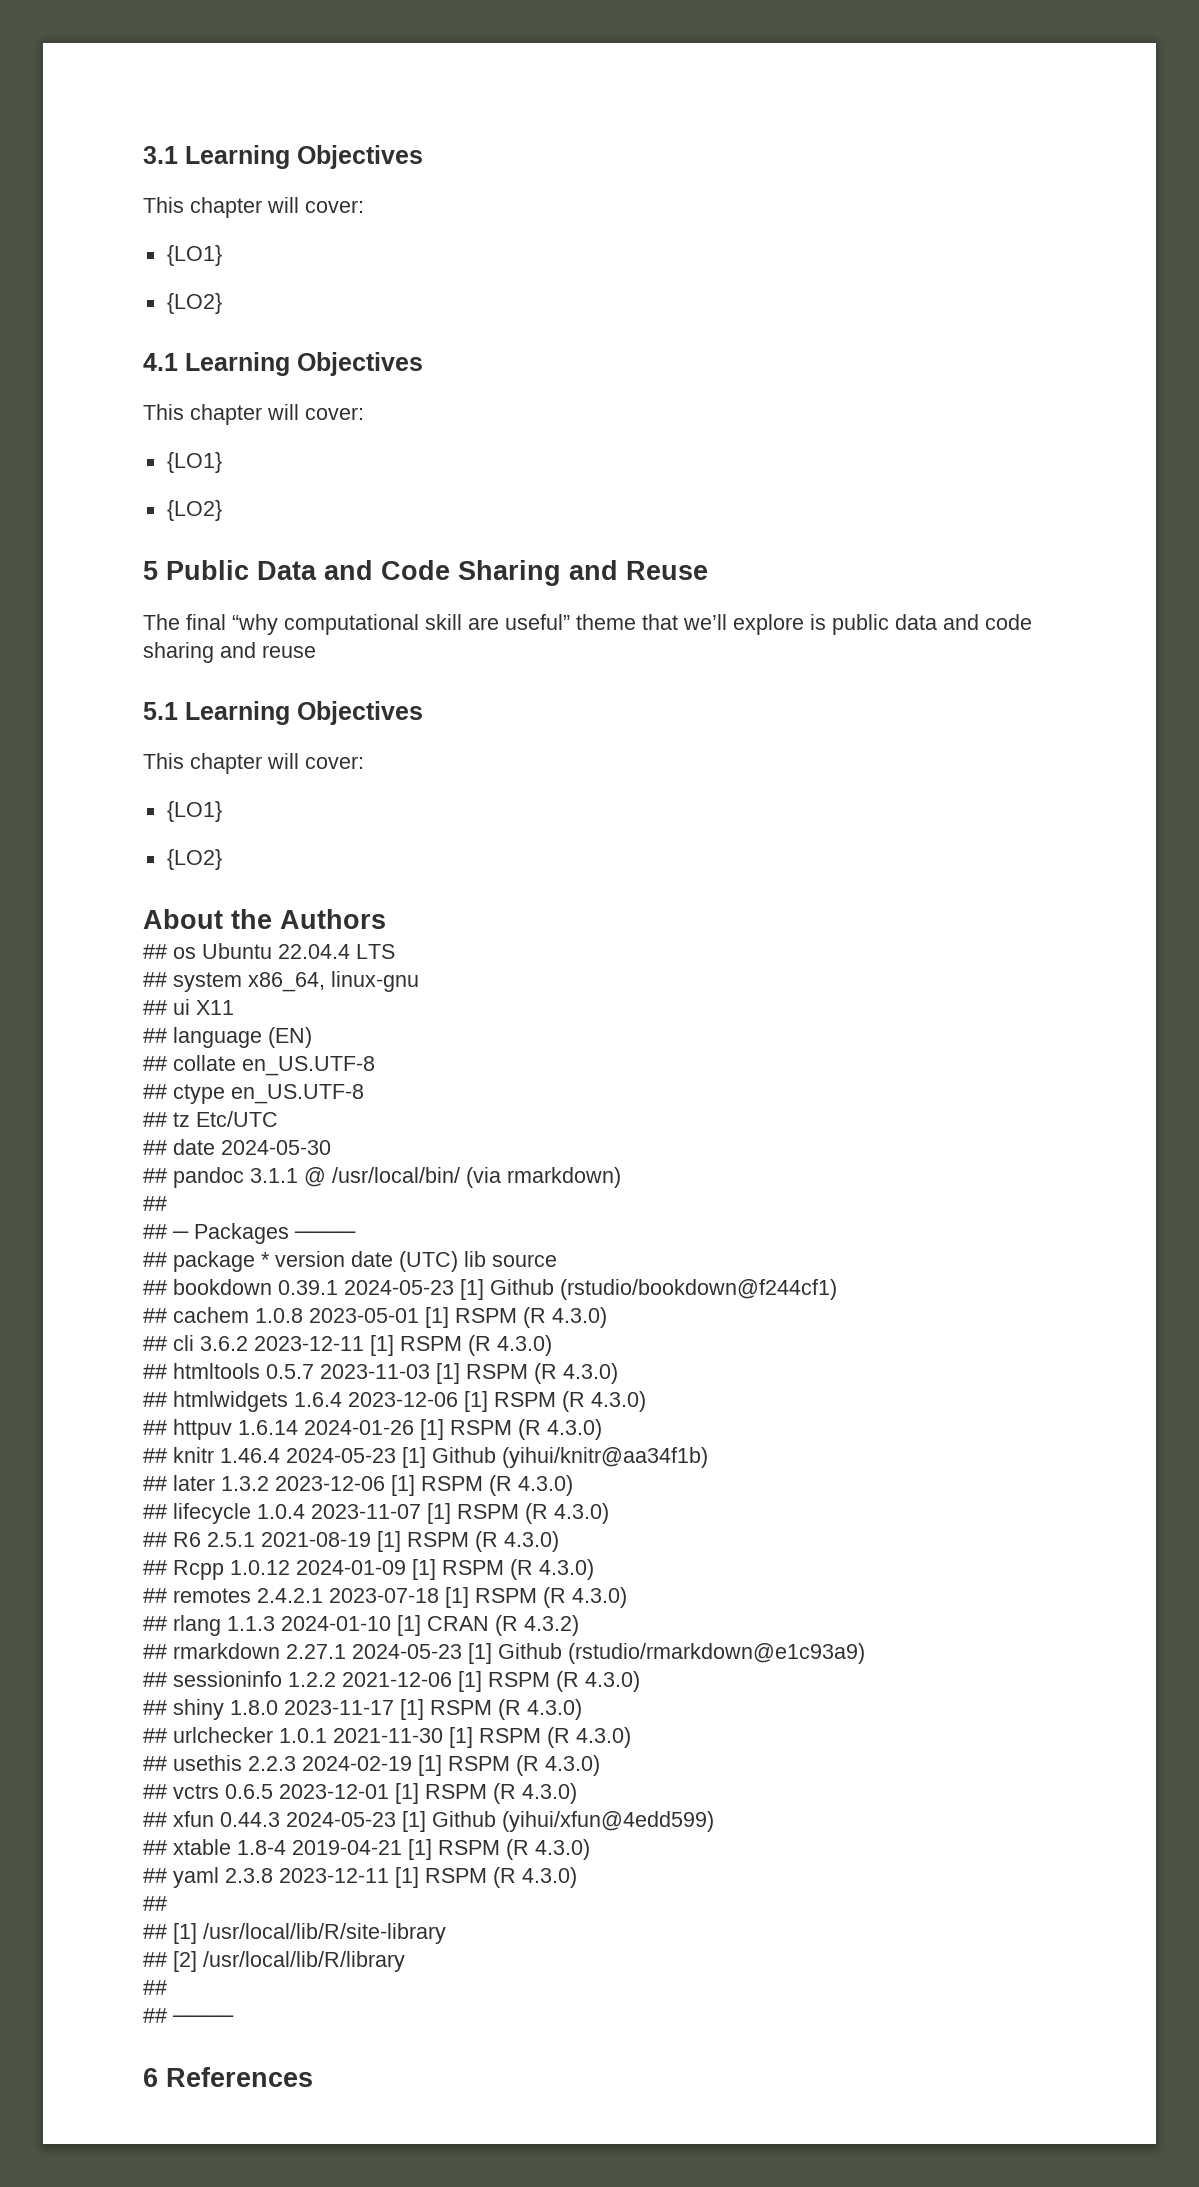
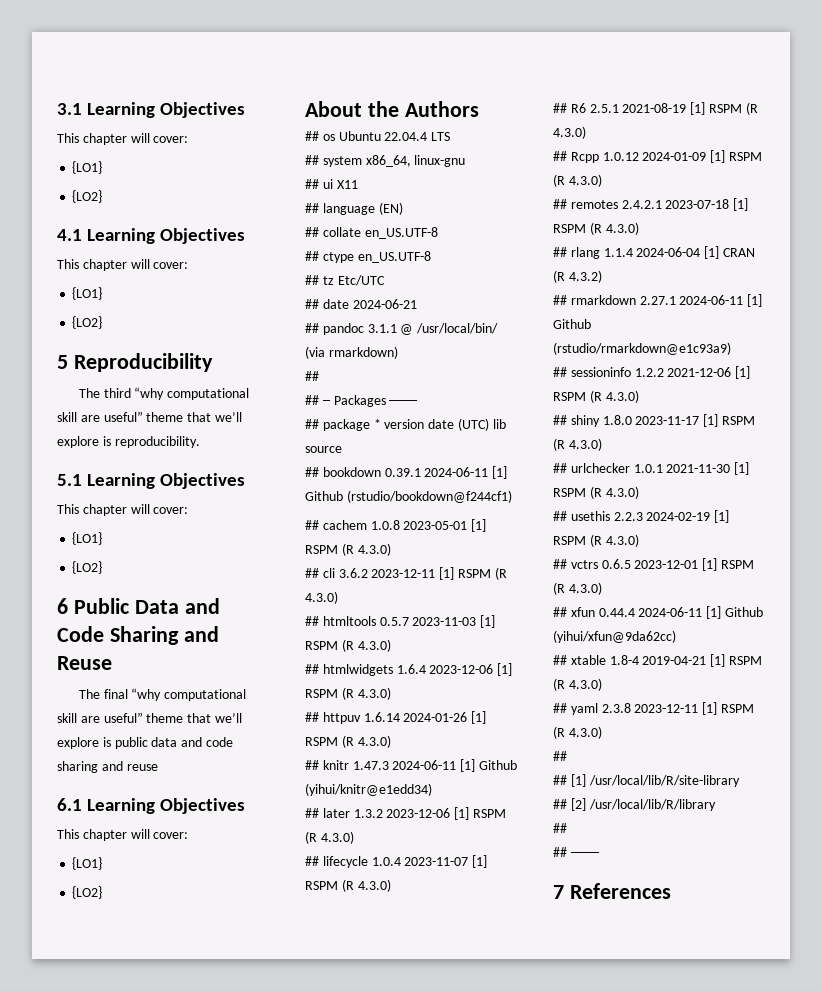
- 5 Public Data and Code Sharing and Reuse
+ 5 Reproducibility
+ The third “why computational skill are useful” theme that we’ll explore is reproducibility.
+ 5.1 Learning Objectives
+ This chapter will cover:
+ {LO1}
+ {LO2}
+ 6 Public Data and Code Sharing and Reuse
- 5.1 Learning Objectives
+ 6.1 Learning Objectives
- ## date 2024-05-30
+ ## date 2024-06-21
- ## bookdown 0.39.1 2024-05-23 [1] Github (rstudio/bookdown@f244cf1)
+ ## bookdown 0.39.1 2024-06-11 [1] Github (rstudio/bookdown@f244cf1)
- ## knitr 1.46.4 2024-05-23 [1] Github (yihui/knitr@aa34f1b)
+ ## knitr 1.47.3 2024-06-11 [1] Github (yihui/knitr@e1edd34)
- ## rlang 1.1.3 2024-01-10 [1] CRAN (R 4.3.2)
+ ## rlang 1.1.4 2024-06-04 [1] CRAN (R 4.3.2)
- ## rmarkdown 2.27.1 2024-05-23 [1] Github (rstudio/rmarkdown@e1c93a9)
+ ## rmarkdown 2.27.1 2024-06-11 [1] Github (rstudio/rmarkdown@e1c93a9)
- ## xfun 0.44.3 2024-05-23 [1] Github (yihui/xfun@4edd599)
+ ## xfun 0.44.4 2024-06-11 [1] Github (yihui/xfun@9da62cc)
- 6 References
+ 7 References

